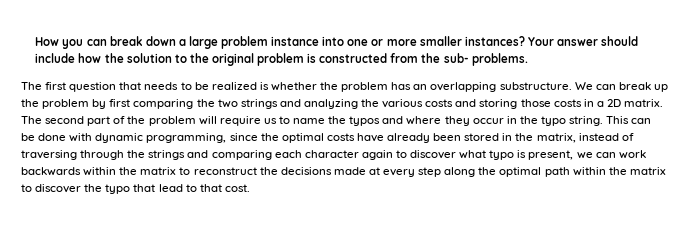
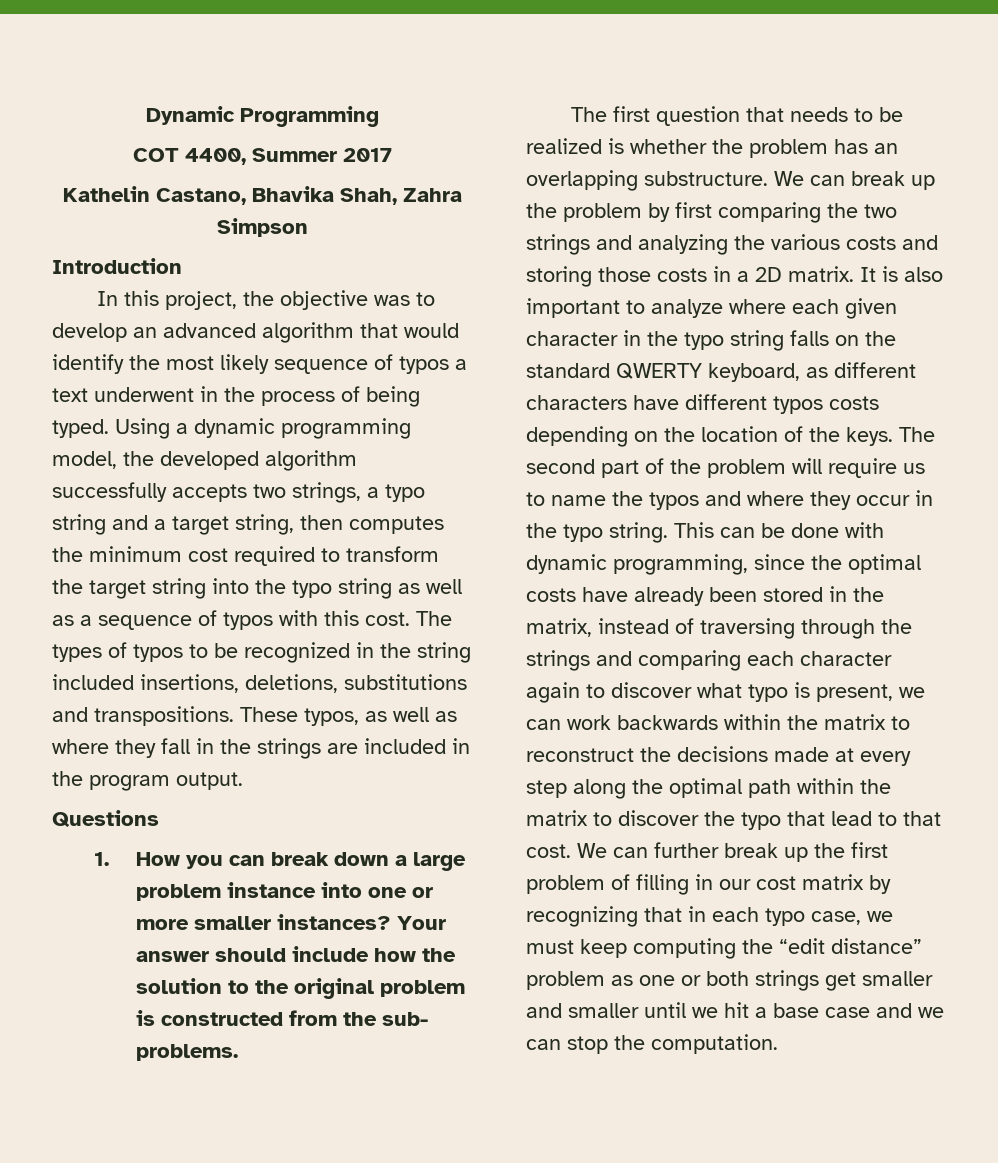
- How you can break down a large problem instance into one or more smaller instances?
+ Dynamic Programming
+ COT 4400, Summer 2017
+ Kathelin Castano, Bhavika Shah, Zahra Simpson
+ Introduction
+ In this project, the objective was to develop an advanced algorithm that would identify the most likely sequence of typos a text underwent in the process of being typed. Using a dynamic programming model, the developed algorithm successfully accepts two strings, a typo string and a target string, then computes the minimum cost required to transform the target string into the typo string as well as a sequence of typos with this cost. The types of typos to be recognized in the string included insertions, deletions, substitutions and transpositions. These typos, as well as where they fall in the strings are included in the program output.
+ Questions
+ 1. How you can break down a large problem instance into one or more smaller instances?
+ It is also important to analyze where each given character in the typo string falls on the standard QWERTY keyboard, as different characters have different typos costs depending on the location of the keys.
+ We can further break up the first problem of filling in our cost matrix by recognizing that in each typo case, we must keep computing the “edit distance” problem as one or both strings get smaller and smaller until we hit a base case and we can stop the computation.

